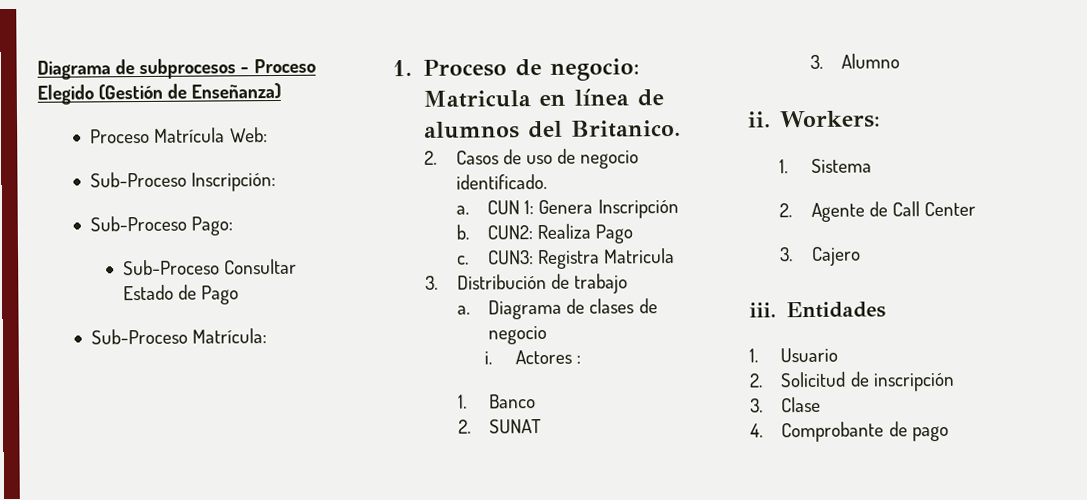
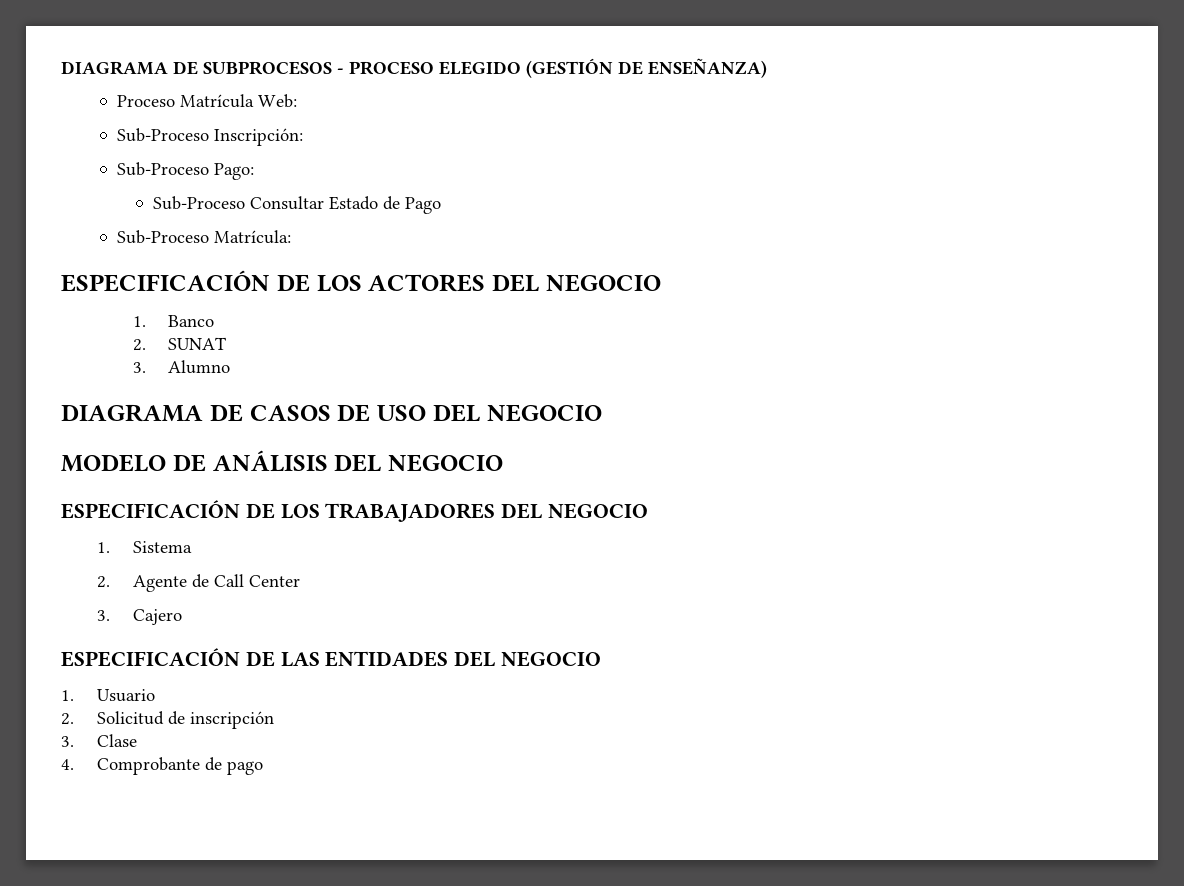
- Diagrama de subprocesos - Proceso Elegido (Gestión de Enseñanza)
+ DIAGRAMA DE SUBPROCESOS - PROCESO ELEGIDO (GESTIÓN DE ENSEÑANZA)
- 1. Proceso de negocio: Matricula en línea de alumnos del Britanico.
- 2. Casos de uso de negocio identificado.
- a. CUN 1: Genera Inscripción
- b. CUN2: Realiza Pago
- c. CUN3: Registra Matricula
- 3. Distribución de trabajo
- a. Diagrama de clases de negocio
- i. Actores :
+ ESPECIFICACIÓN DE LOS ACTORES DEL NEGOCIO
- ii. Workers:
+ DIAGRAMA DE CASOS DE USO DEL NEGOCIO
+ MODELO DE ANÁLISIS DEL NEGOCIO
+ ESPECIFICACIÓN DE LOS TRABAJADORES DEL NEGOCIO
- iii. Entidades
+ ESPECIFICACIÓN DE LAS ENTIDADES DEL NEGOCIO

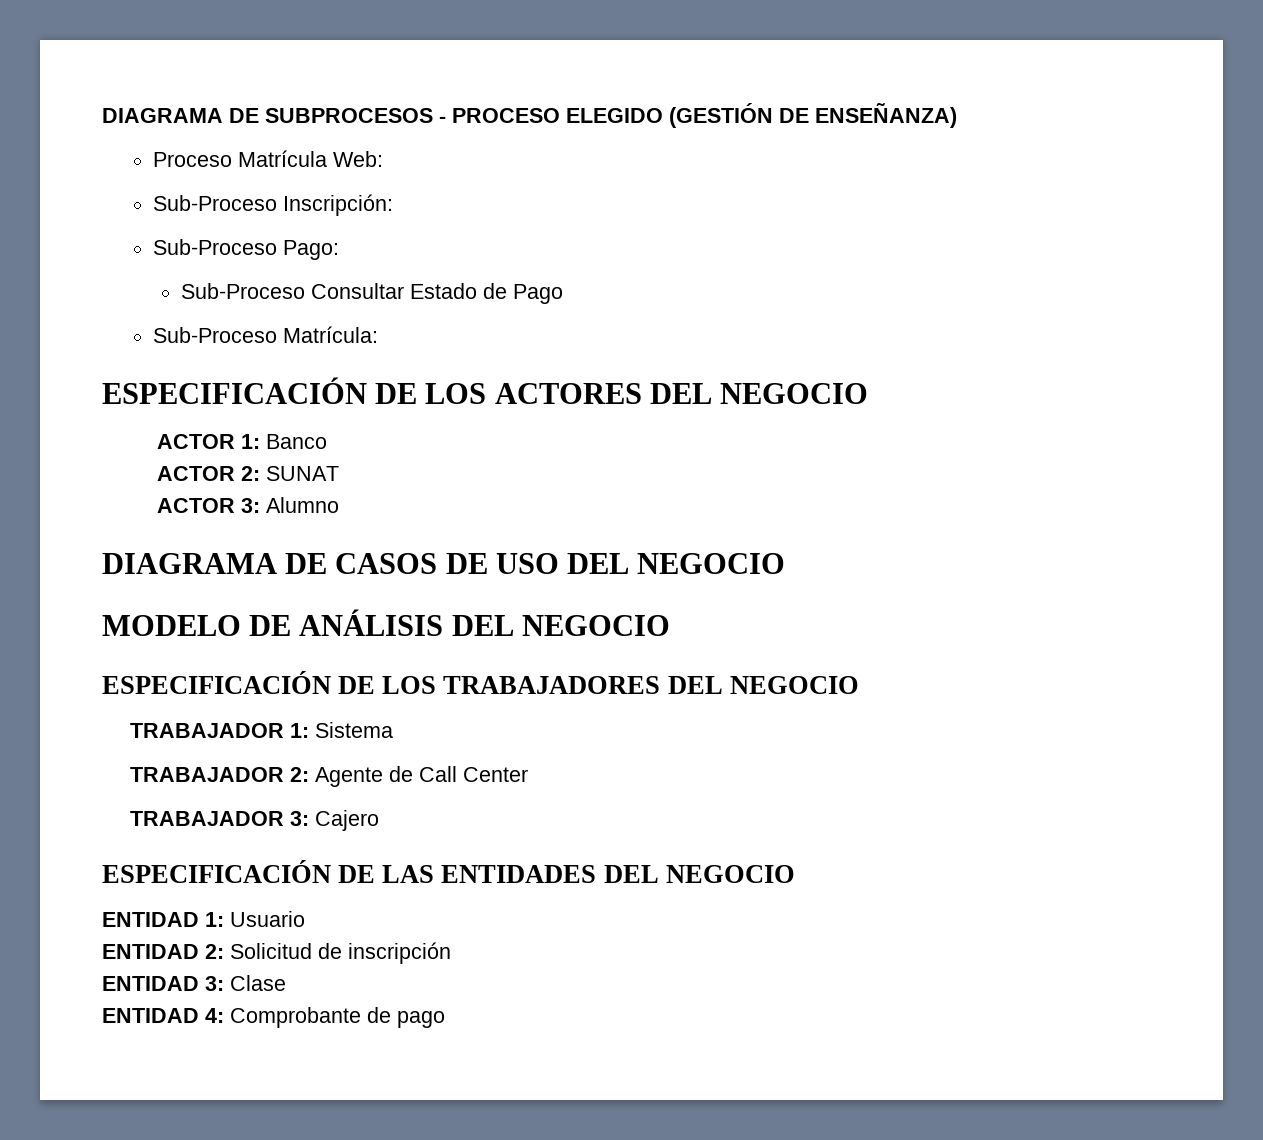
- 1. Banco
+ ACTOR 1: Banco
- 2. SUNAT
+ ACTOR 2: SUNAT
- 3. Alumno
+ ACTOR 3: Alumno
- 1. Sistema
+ TRABAJADOR 1: Sistema
- 2. Agente de Call Center
+ TRABAJADOR 2: Agente de Call Center
- 3. Cajero
+ TRABAJADOR 3: Cajero
- 1. Usuario
+ ENTIDAD 1: Usuario
- 2. Solicitud de inscripción
+ ENTIDAD 2: Solicitud de inscripción
- 3. Clase
+ ENTIDAD 3: Clase
- 4. Comprobante de pago
+ ENTIDAD 4: Comprobante de pago

